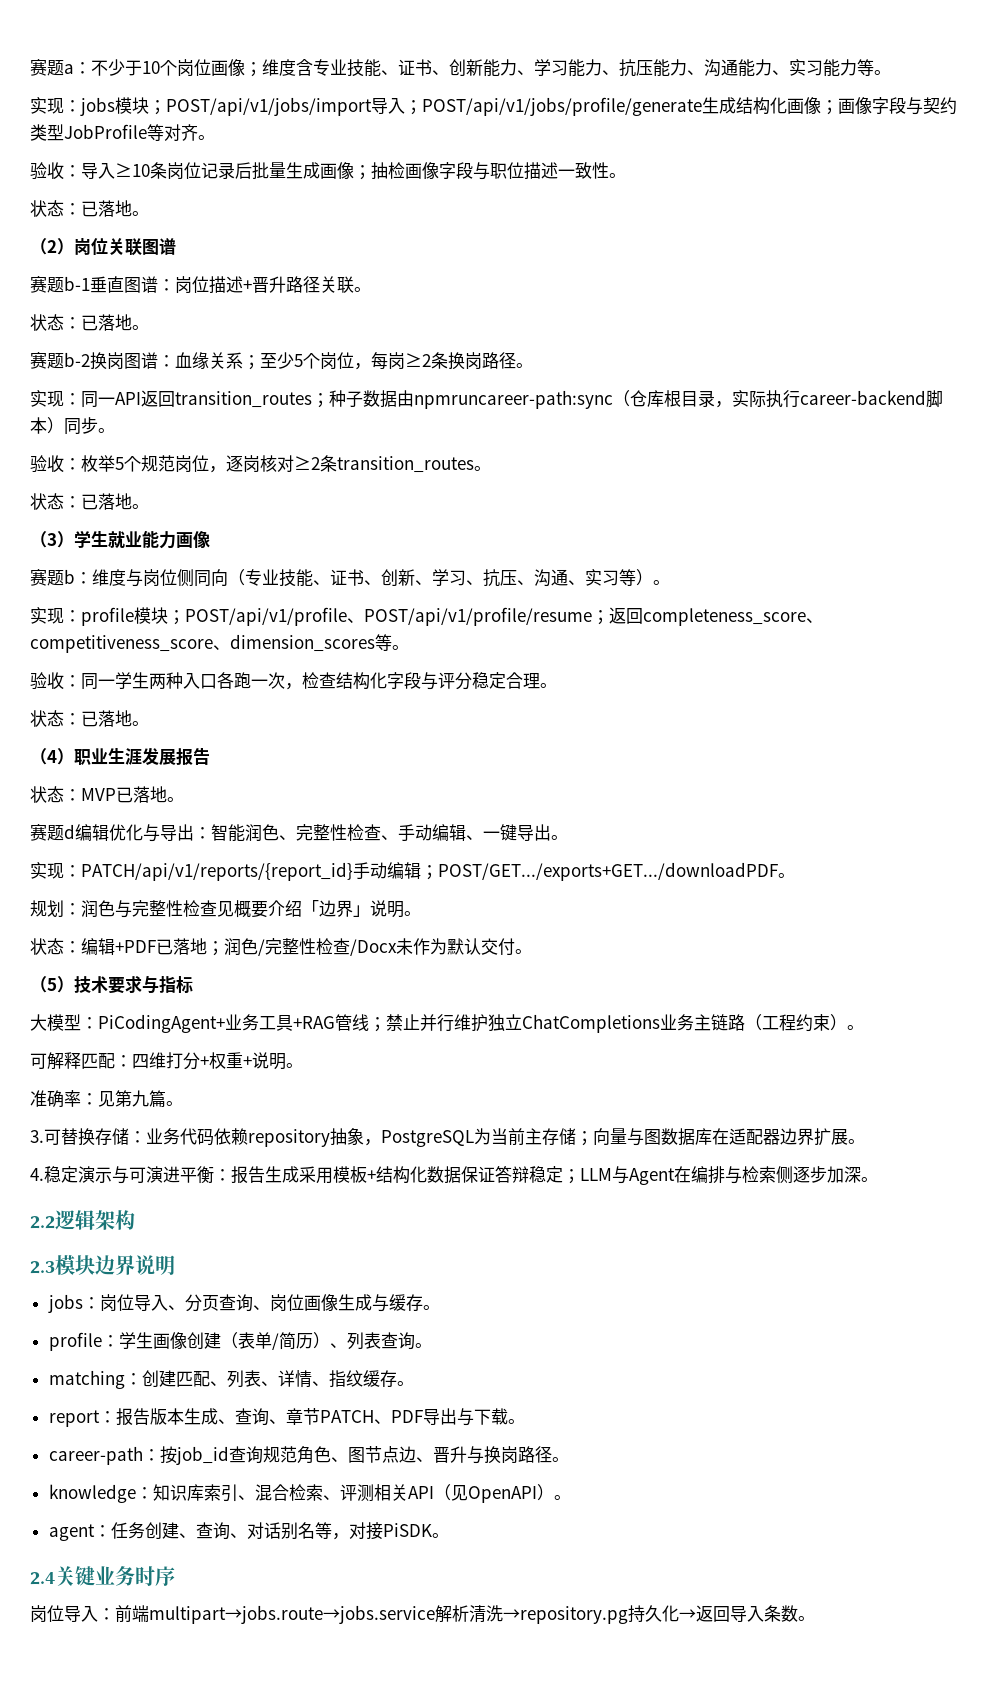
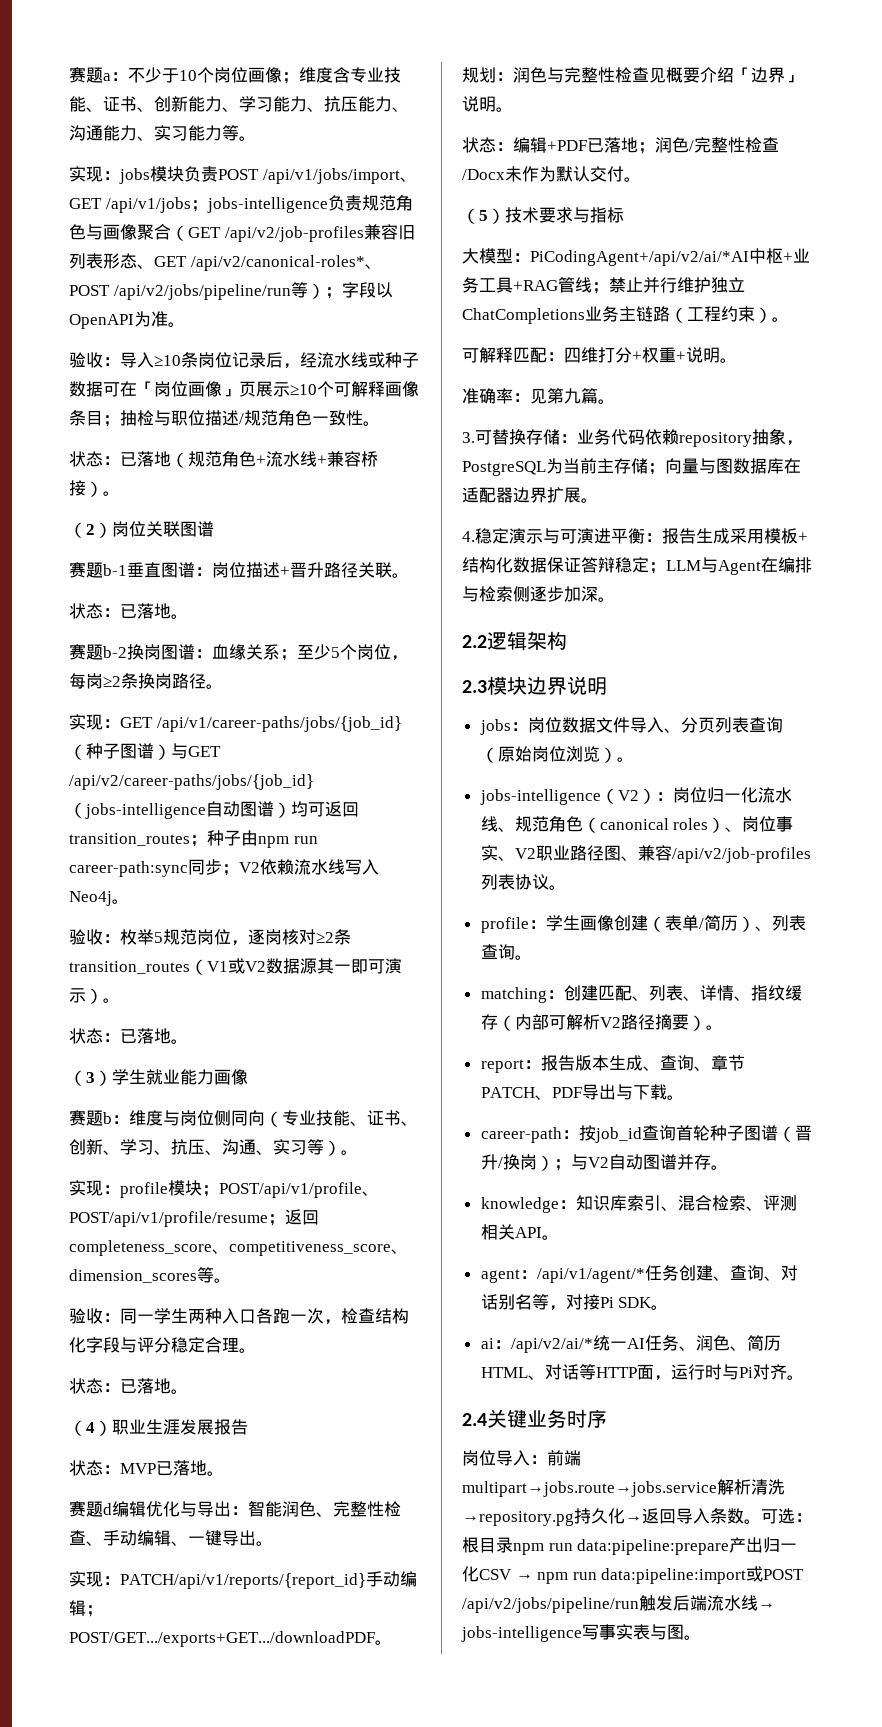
- 实现：jobs模块；POST/api/v1/jobs/import导入；POST/api/v1/jobs/profile/generate生成结构化画像；画像字段与契约类型JobProfile等对齐。
+ 实现：jobs模块负责POST /api/v1/jobs/import、GET /api/v1/jobs；jobs-intelligence负责规范角色与画像聚合（GET /api/v2/job-profiles兼容旧列表形态、GET /api/v2/canonical-roles*、POST /api/v2/jobs/pipeline/run等）；字段以OpenAPI为准。
- 验收：导入≥10条岗位记录后批量生成画像；抽检画像字段与职位描述一致性。
- 状态：已落地。
+ 验收：导入≥10条岗位记录后，经流水线或种子数据可在「岗位画像」页展示≥10个可解释画像条目；抽检与职位描述/规范角色一致性。
+ 状态：已落地（规范角色+流水线+兼容桥接）。
- 实现：同一API返回transition_routes；种子数据由npmruncareer-path:sync（仓库根目录，实际执行career-backend脚本）同步。
+ 实现：GET /api/v1/career-paths/jobs/{job_id}（种子图谱）与GET /api/v2/career-paths/jobs/{job_id}（jobs-intelligence自动图谱）均可返回transition_routes；种子由npm run career-path:sync同步；V2依赖流水线写入Neo4j。
- 验收：枚举5个规范岗位，逐岗核对≥2条transition_routes。
+ 验收：枚举5规范岗位，逐岗核对≥2条transition_routes（V1或V2数据源其一即可演示）。
- 大模型：PiCodingAgent+业务工具+RAG管线；禁止并行维护独立ChatCompletions业务主链路（工程约束）。
+ 大模型：PiCodingAgent+/api/v2/ai/*AI中枢+业务工具+RAG管线；禁止并行维护独立ChatCompletions业务主链路（工程约束）。
- jobs：岗位导入、分页查询、岗位画像生成与缓存。
+ jobs：岗位数据文件导入、分页列表查询（原始岗位浏览）。
+ jobs-intelligence（V2）：岗位归一化流水线、规范角色（canonical roles）、岗位事实、V2职业路径图、兼容/api/v2/job-profiles列表协议。
- matching：创建匹配、列表、详情、指纹缓存。
+ matching：创建匹配、列表、详情、指纹缓存（内部可解析V2路径摘要）。
- career-path：按job_id查询规范角色、图节点边、晋升与换岗路径。
+ career-path：按job_id查询首轮种子图谱（晋升/换岗）；与V2自动图谱并存。
- knowledge：知识库索引、混合检索、评测相关API（见OpenAPI）。
+ knowledge：知识库索引、混合检索、评测相关API。
- agent：任务创建、查询、对话别名等，对接PiSDK。
+ agent：/api/v1/agent/*任务创建、查询、对话别名等，对接Pi SDK。
+ ai：/api/v2/ai/*统一AI任务、润色、简历HTML、对话等HTTP面，运行时与Pi对齐。
+ 可选：根目录npm run data:pipeline:prepare产出归一化CSV → npm run data:pipeline:import或POST /api/v2/jobs/pipeline/run触发后端流水线→ jobs-intelligence写事实表与图。

